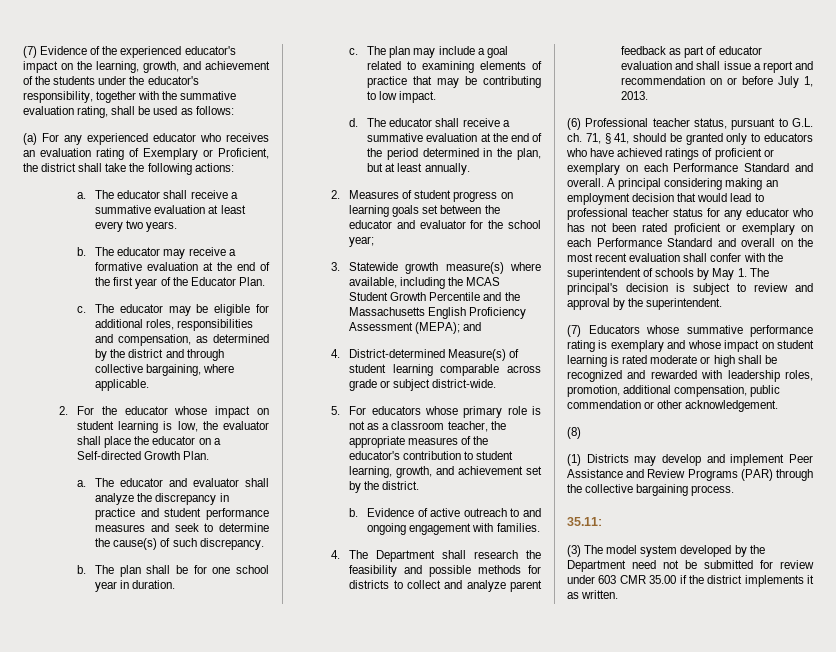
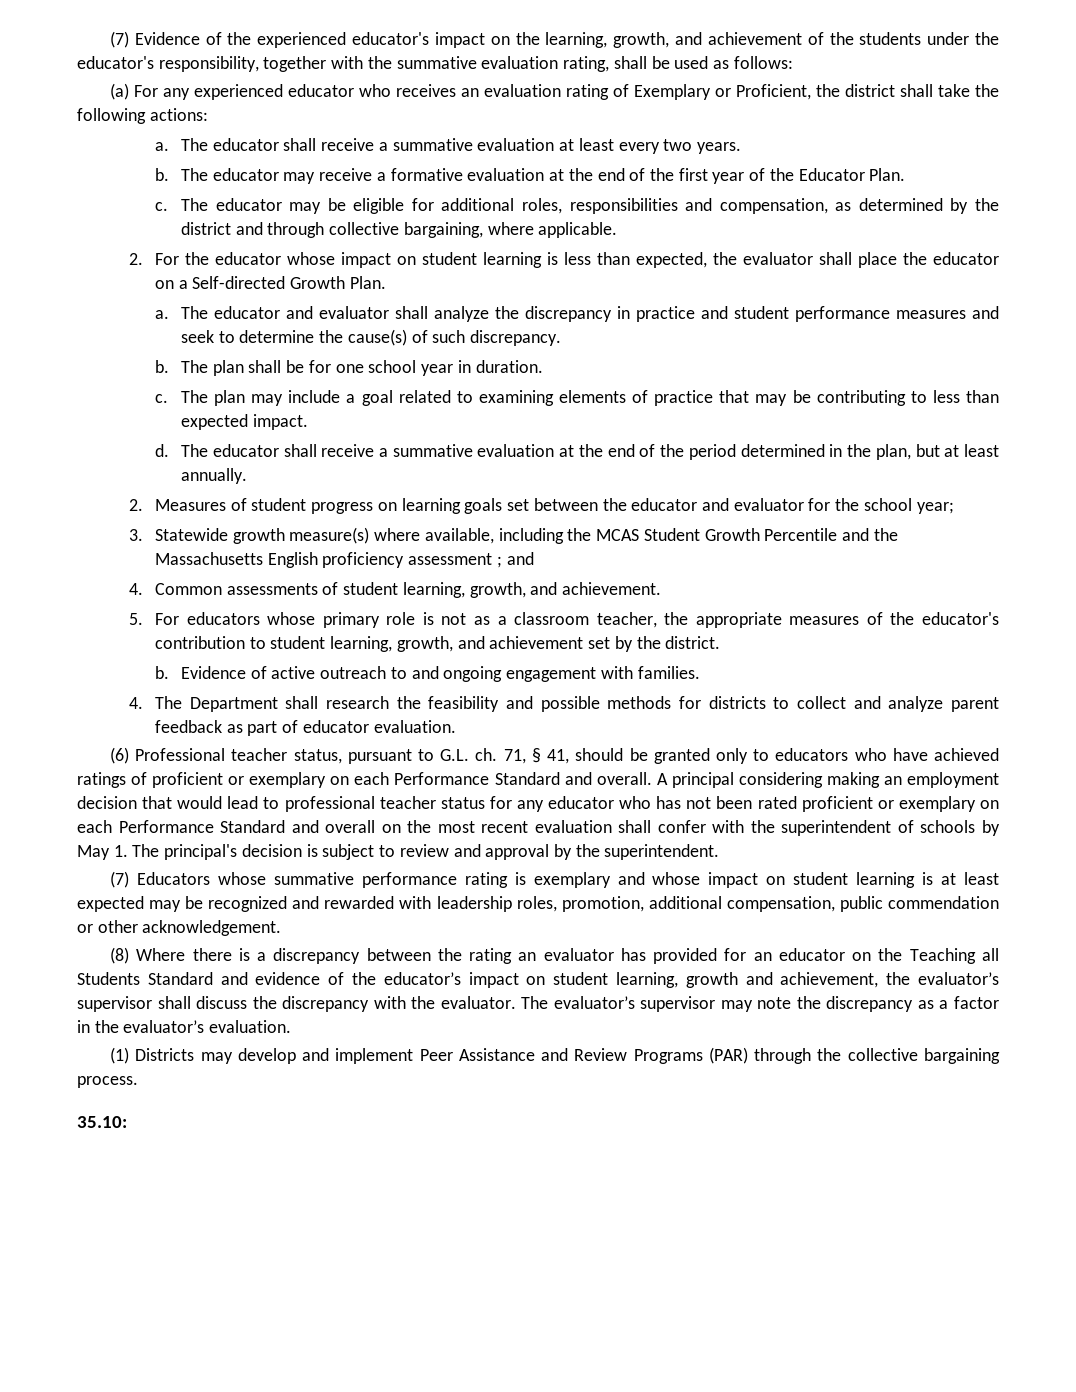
- 2. For the educator whose impact on student learning is low, the evaluator shall place the educator on a Self-directed Growth Plan.
+ 2. For the educator whose impact on student learning is less than expected, the evaluator shall place the educator on a Self-directed Growth Plan.
- The plan may include a goal related to examining elements of practice that may be contributing to low impact.
+ The plan may include a goal related to examining elements of practice that may be contributing to less than expected impact.
- 3. Statewide growth measure(s) where available, including the MCAS Student Growth Percentile and the Massachusetts English Proficiency Assessment (MEPA); and
+ 3. Statewide growth measure(s) where available, including the MCAS Student Growth Percentile and the Massachusetts English proficiency assessment ; and
- 4. District-determined Measure(s) of student learning comparable across grade or subject district-wide.
+ 4. Common assessments of student learning, growth, and achievement.
- 4. The Department shall research the feasibility and possible methods for districts to collect and analyze parent feedback as part of educator evaluation and shall issue a report and recommendation on or before July 1, 2013.
+ 4. The Department shall research the feasibility and possible methods for districts to collect and analyze parent feedback as part of educator evaluation.
- (7) Educators whose summative performance rating is exemplary and whose impact on student learning is rated moderate or high shall be recognized and rewarded with leadership roles, promotion, additional compensation, public commendation or other acknowledgement.
+ (7) Educators whose summative performance rating is exemplary and whose impact on student learning is at least expected may be recognized and rewarded with leadership roles, promotion, additional compensation, public commendation or other acknowledgement.
- (8)
+ (8) Where there is a discrepancy between the rating an evaluator has provided for an educator on the Teaching all Students Standard and evidence of the educator’s impact on student learning, growth and achievement, the evaluator’s supervisor shall discuss the discrepancy with the evaluator. The evaluator’s supervisor may note the discrepancy as a factor in the evaluator’s evaluation.
- 35.11:
- (3) The model system developed by the Department need not be submitted for review under 603 CMR 35.00 if the district implements it as written.
+ 35.10:

